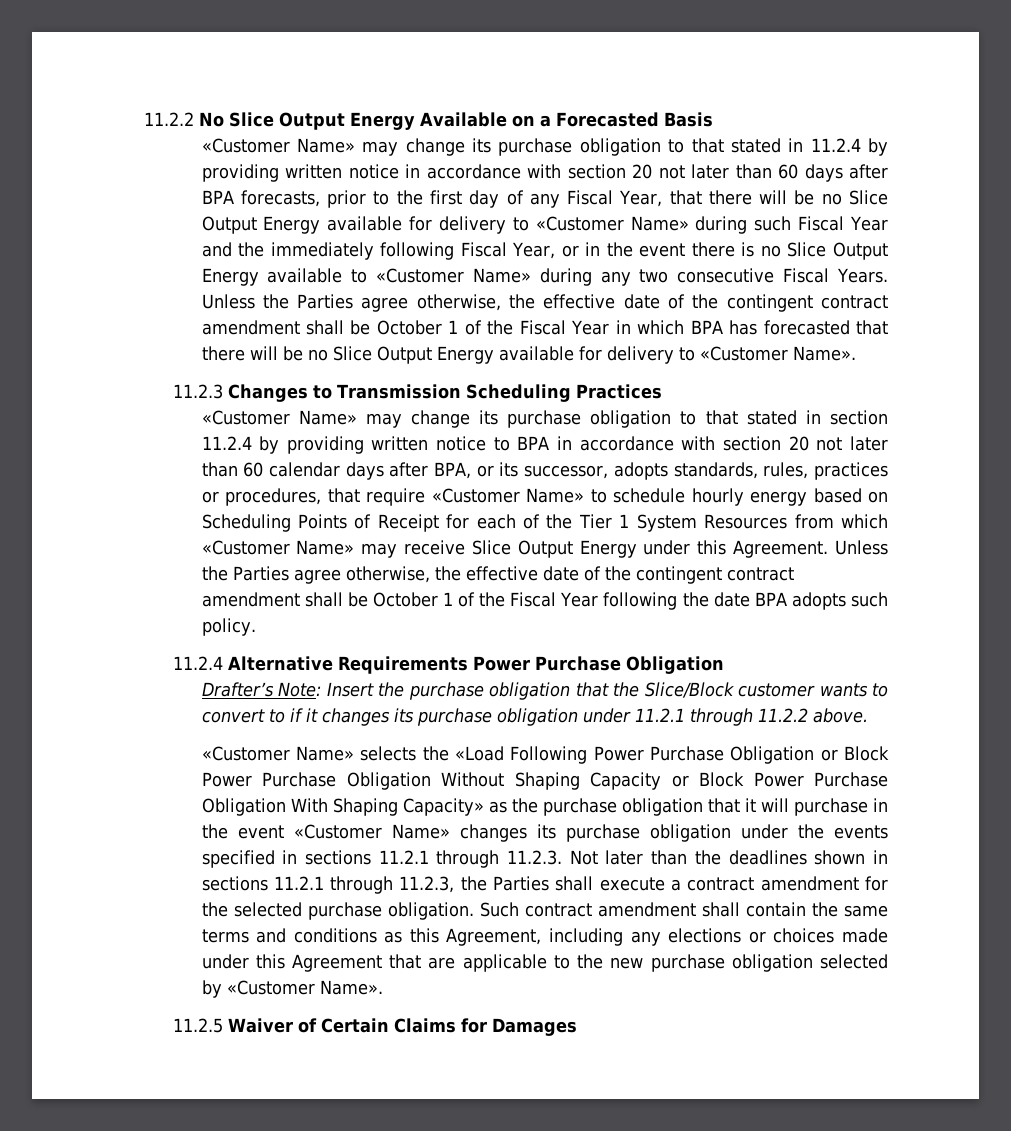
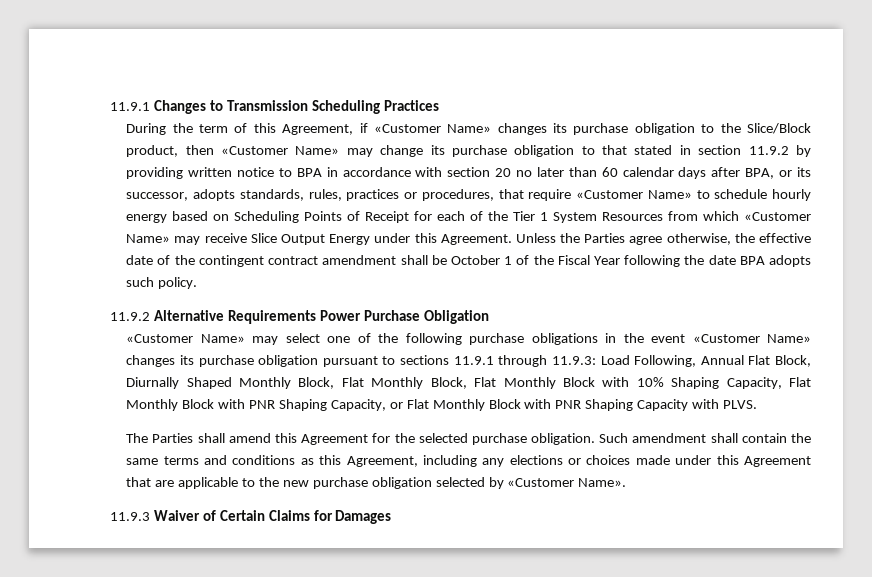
- 11.2.2 No Slice Output Energy Available on a Forecasted Basis
- «Customer Name» may change its purchase obligation to that stated in 11.2.4 by providing written notice in accordance with section 20 not later than 60 days after BPA forecasts, prior to the first day of any Fiscal Year, that there will be no Slice Output Energy available for delivery to «Customer Name» during such Fiscal Year and the immediately following Fiscal Year, or in the event there is no Slice Output Energy available to «Customer Name» during any two consecutive Fiscal Years. Unless the Parties agree otherwise, the effective date of the contingent contract amendment shall be October 1 of the Fiscal Year in which BPA has forecasted that there will be no Slice Output Energy available for delivery to «Customer Name».
- 11.2.3 Changes to Transmission Scheduling Practices
+ 11.9.1 Changes to Transmission Scheduling Practices
- «Customer Name» may change its purchase obligation to that stated in section 11.2.4 by providing written notice to BPA in accordance with section 20 not later than 60 calendar days after BPA, or its successor, adopts standards, rules, practices or procedures, that require «Customer Name» to schedule hourly energy based on Scheduling Points of Receipt for each of the Tier 1 System Resources from which «Customer Name» may receive Slice Output Energy under this Agreement.
+ During the term of this Agreement, if «Customer Name» changes its purchase obligation to the Slice/Block product, then «Customer Name» may change its purchase obligation to that stated in section 11.9.2 by providing written notice to BPA in accordance with section 20 no later than 60 calendar days after BPA, or its successor, adopts standards, rules, practices or procedures, that require «Customer Name» to schedule hourly energy based on Scheduling Points of Receipt for each of the Tier 1 System Resources from which «Customer Name» may receive Slice Output Energy under this Agreement.
- 11.2.4 Alternative Requirements Power Purchase Obligation
+ 11.9.2 Alternative Requirements Power Purchase Obligation
- Drafter’s Note: Insert the purchase obligation that the Slice/Block customer wants to convert to if it changes its purchase obligation under 11.2.1 through 11.2.2 above.
- «Customer Name» selects the «Load Following Power Purchase Obligation or Block Power Purchase Obligation Without Shaping Capacity or Block Power Purchase Obligation With Shaping Capacity» as the purchase obligation that it will purchase in the event «Customer Name» changes its purchase obligation under the events specified in sections 11.2.1 through 11.2.3. Not later than the deadlines shown in sections 11.2.1 through 11.2.3, the Parties shall execute a contract amendment for the selected purchase obligation.
+ «Customer Name» may select one of the following purchase obligations in the event «Customer Name» changes its purchase obligation pursuant to sections 11.9.1 through 11.9.3: Load Following, Annual Flat Block, Diurnally Shaped Monthly Block, Flat Monthly Block, Flat Monthly Block with 10% Shaping Capacity, Flat Monthly Block with PNR Shaping Capacity, or Flat Monthly Block with PNR Shaping Capacity with PLVS.
+ The Parties shall amend this Agreement for the selected purchase obligation.
- Such contract amendment shall contain the same terms and conditions as this Agreement, including any elections or choices made under this Agreement that are applicable to the new purchase obligation selected by «Customer Name».
+ Such amendment shall contain the same terms and conditions as this Agreement, including any elections or choices made under this Agreement that are applicable to the new purchase obligation selected by «Customer Name».
- 11.2.5 Waiver of Certain Claims for Damages
+ 11.9.3 Waiver of Certain Claims for Damages

